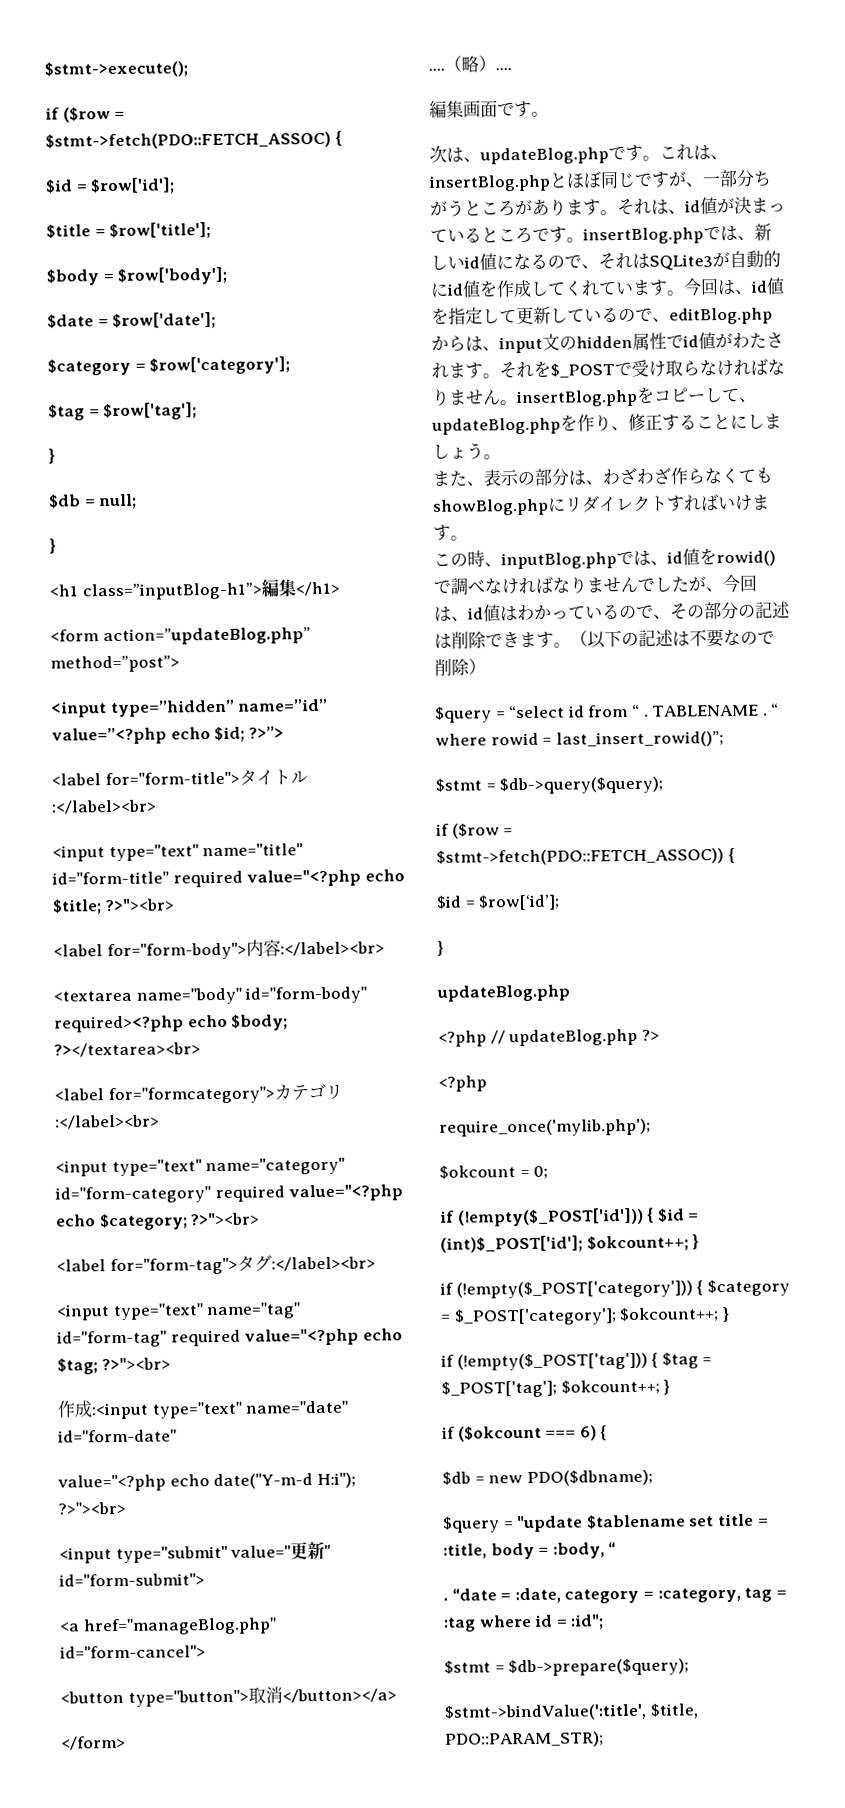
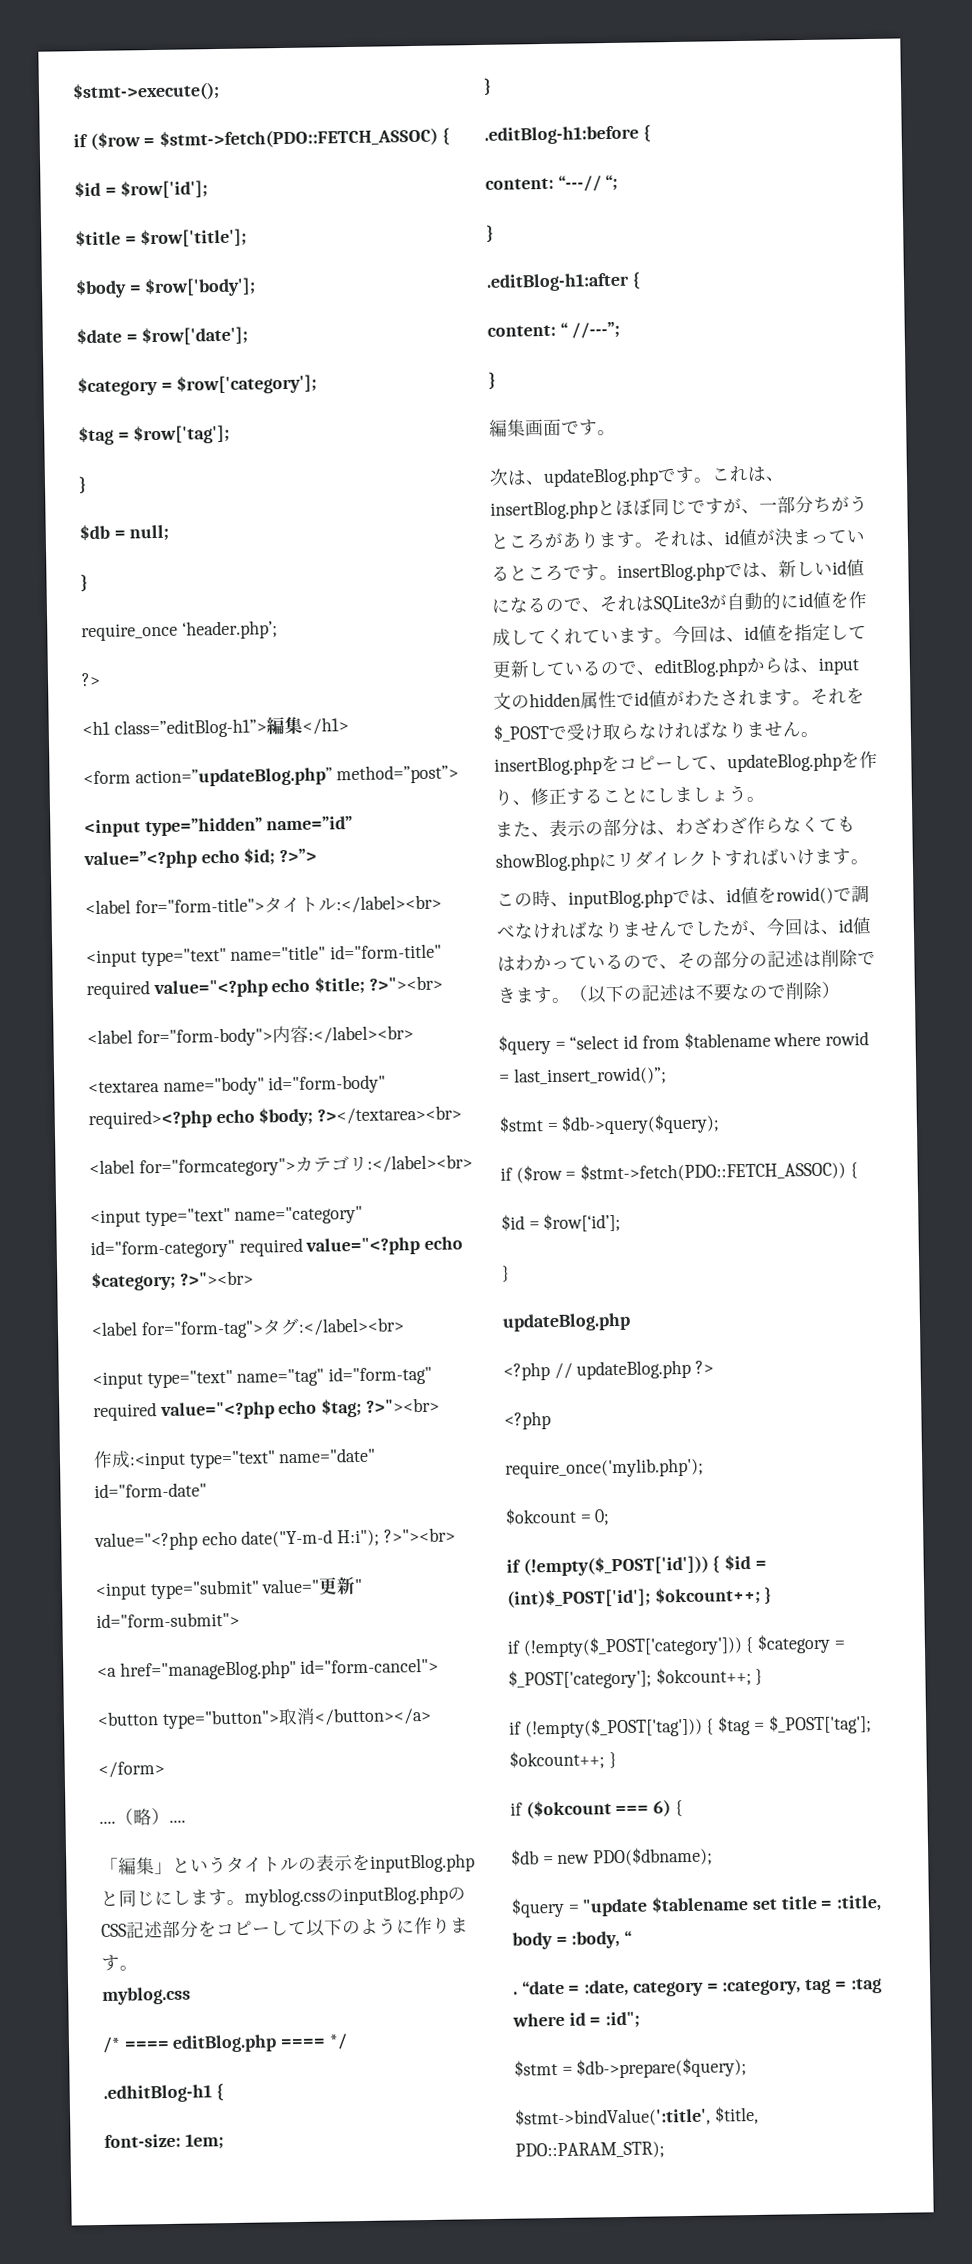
+ require_once ‘header.php’;
+ ?>
- <h1 class=”inputBlog-h1”>編集</h1>
+ <h1 class=”editBlog-h1”>編集</h1>
+ 「編集」というタイトルの表示をinputBlog.phpと同じにします。myblog.cssのinputBlog.phpのCSS記述部分をコピーして以下のように作ります。
+ myblog.css
+ /* ==== editBlog.php ==== */
+ .edhitBlog-h1 {
+ font-size: 1em;
+ }
+ .editBlog-h1:before {
+ content: “---// “;
+ }
+ .editBlog-h1:after {
+ content: “ //---”;
+ }
- $query = “select id from “ . TABLENAME . “ where rowid = last_insert_rowid()”;
+ $query = “select id from $tablename where rowid = last_insert_rowid()”;

